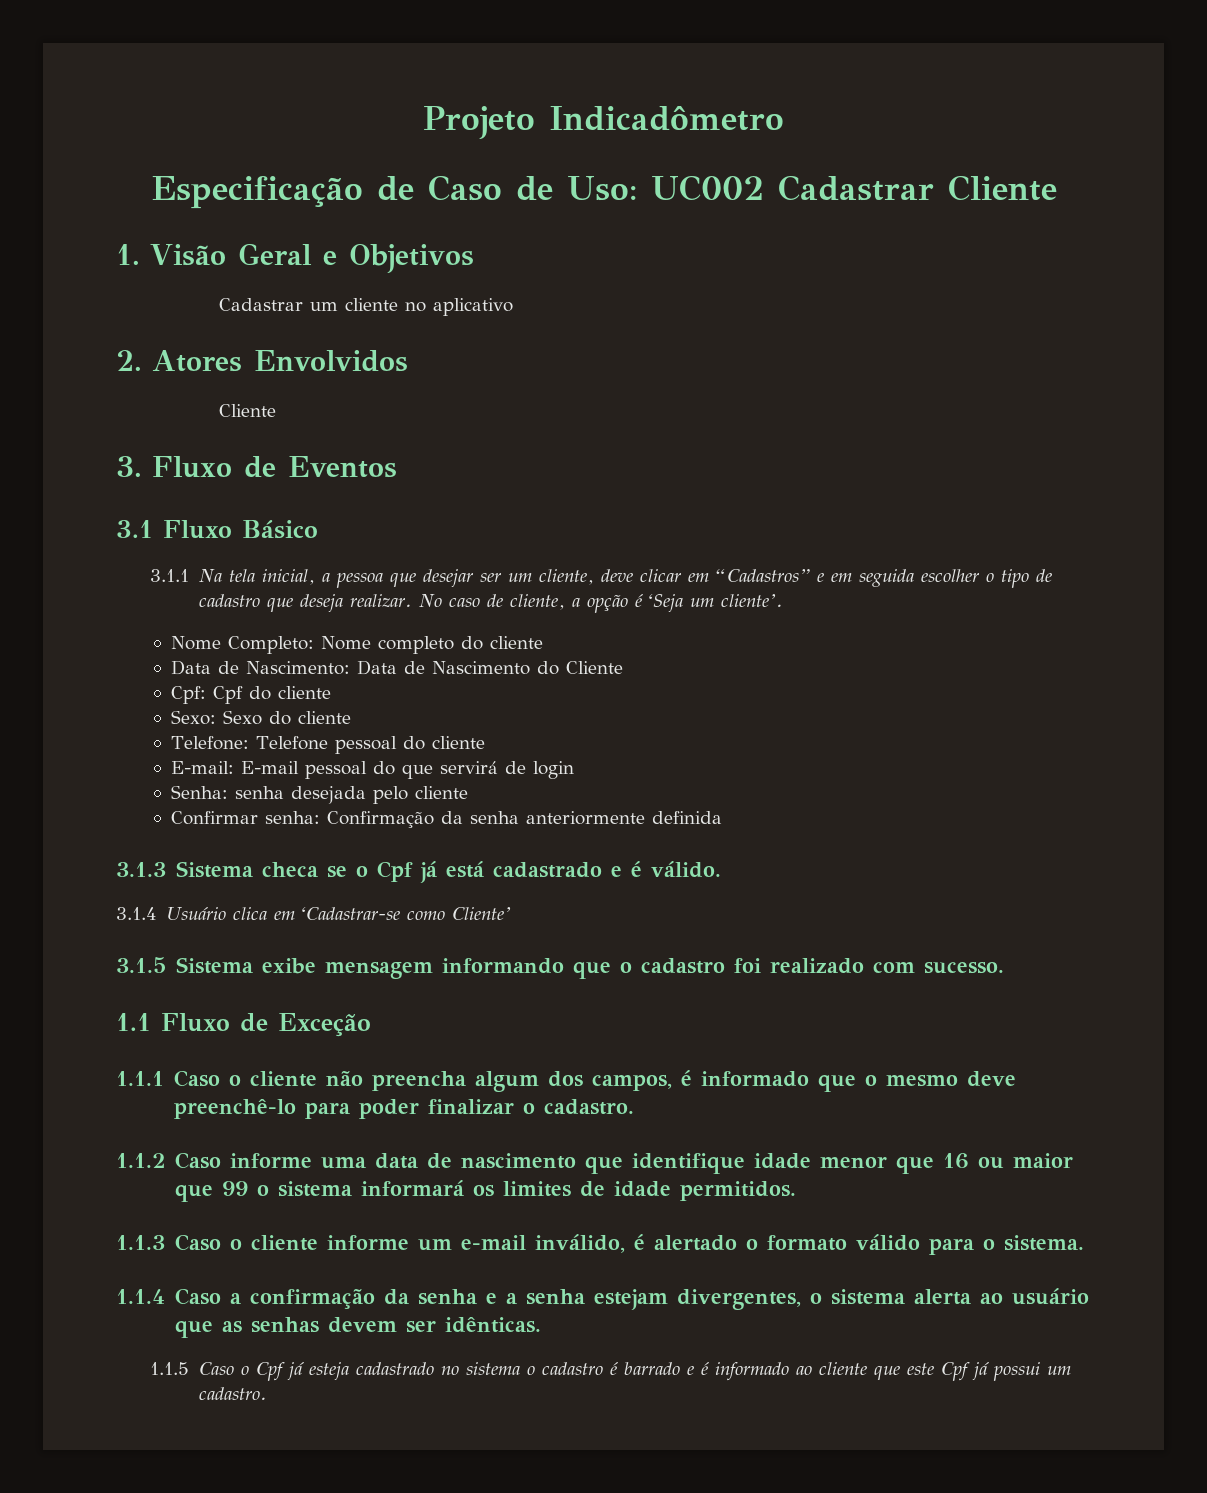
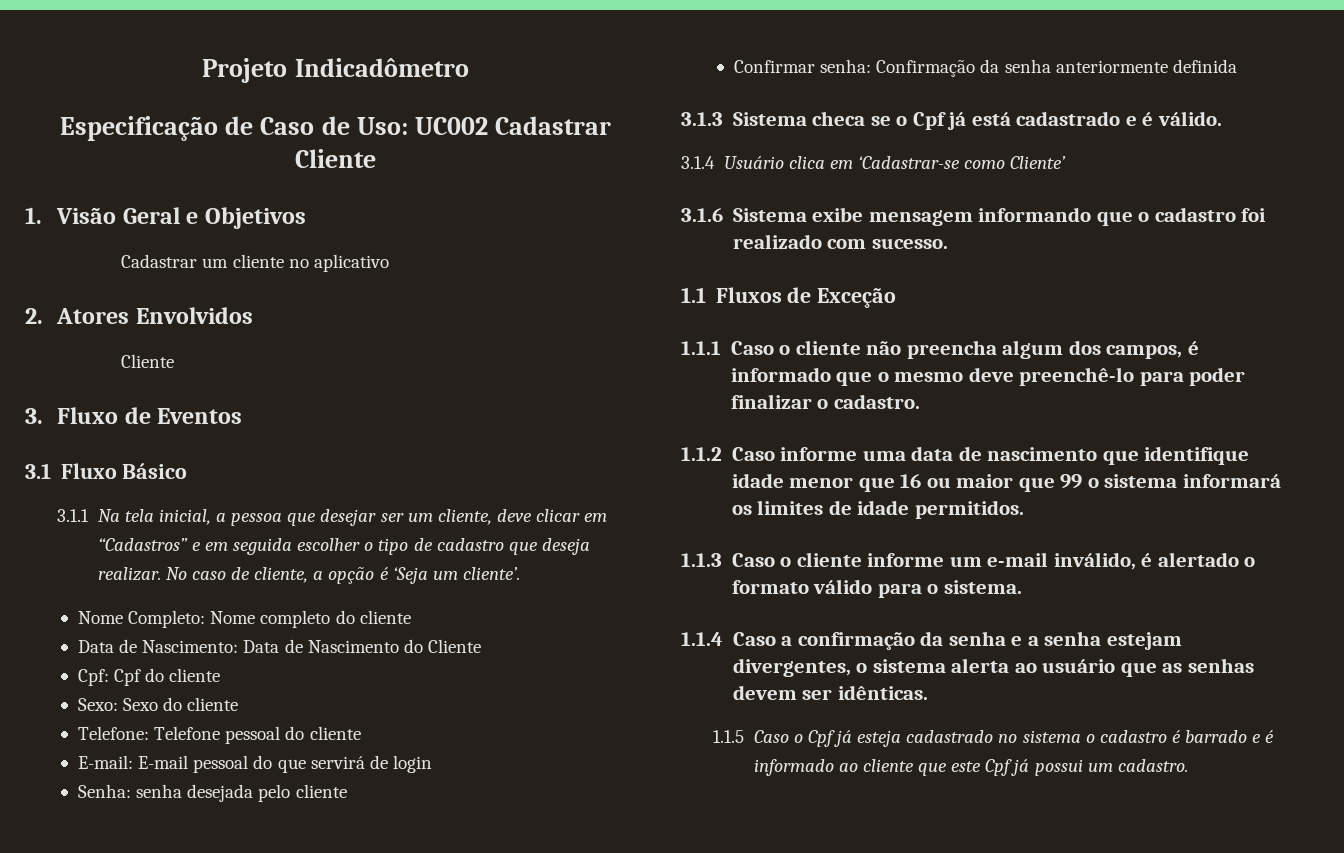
- 3.1.5 Sistema exibe mensagem informando que o cadastro foi realizado com sucesso.
+ 3.1.6 Sistema exibe mensagem informando que o cadastro foi realizado com sucesso.
- 1.1 Fluxo de Exceção
+ 1.1 Fluxos de Exceção

